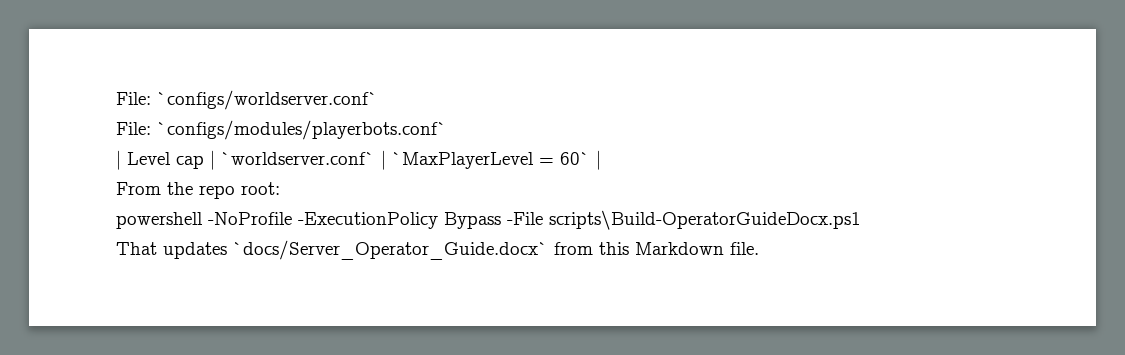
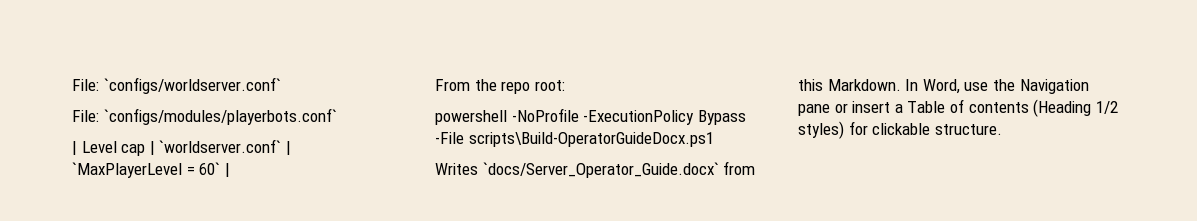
- That updates `docs/Server_Operator_Guide.docx` from this Markdown file.
+ Writes `docs/Server_Operator_Guide.docx` from this Markdown. In Word, use the Navigation pane or insert a Table of contents (Heading 1/2 styles) for clickable structure.

